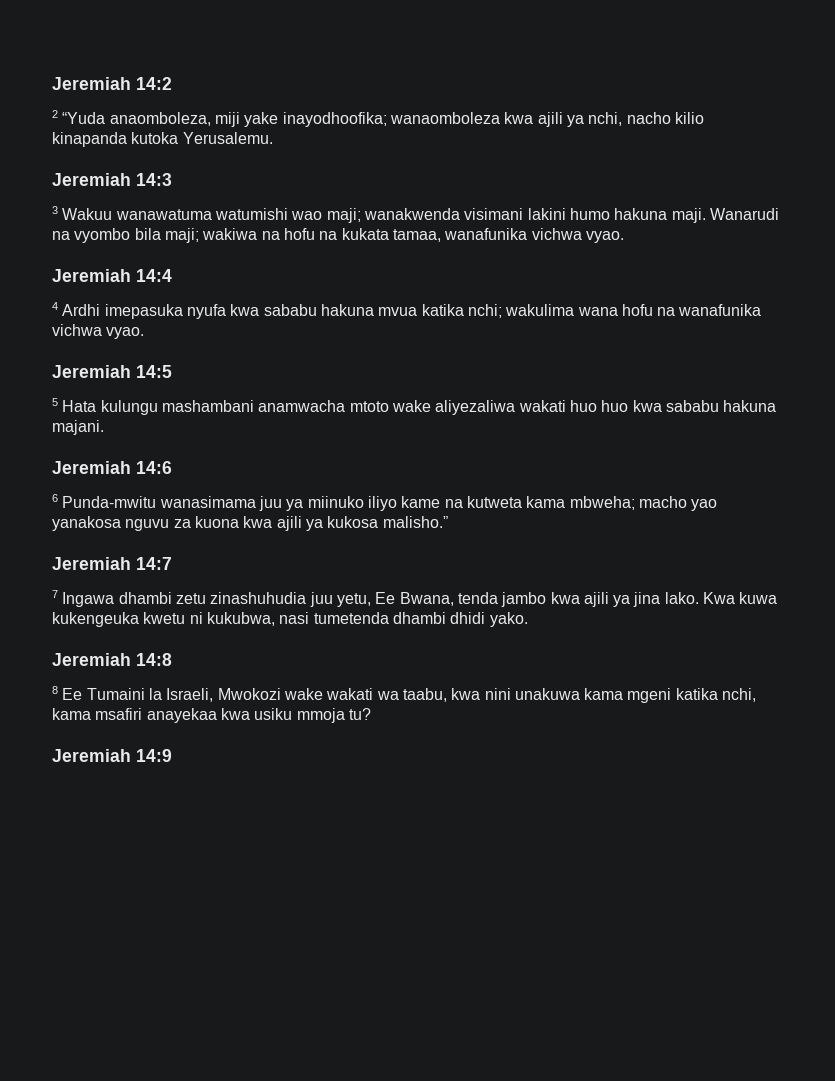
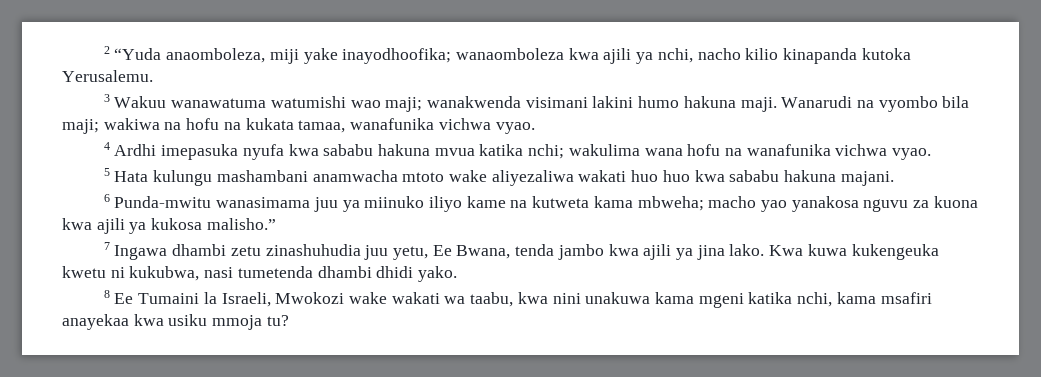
- Jeremiah 14:2
- Jeremiah 14:3
- Jeremiah 14:4
- Jeremiah 14:5
- Jeremiah 14:6
- Jeremiah 14:7
- Jeremiah 14:8
- Jeremiah 14:9

